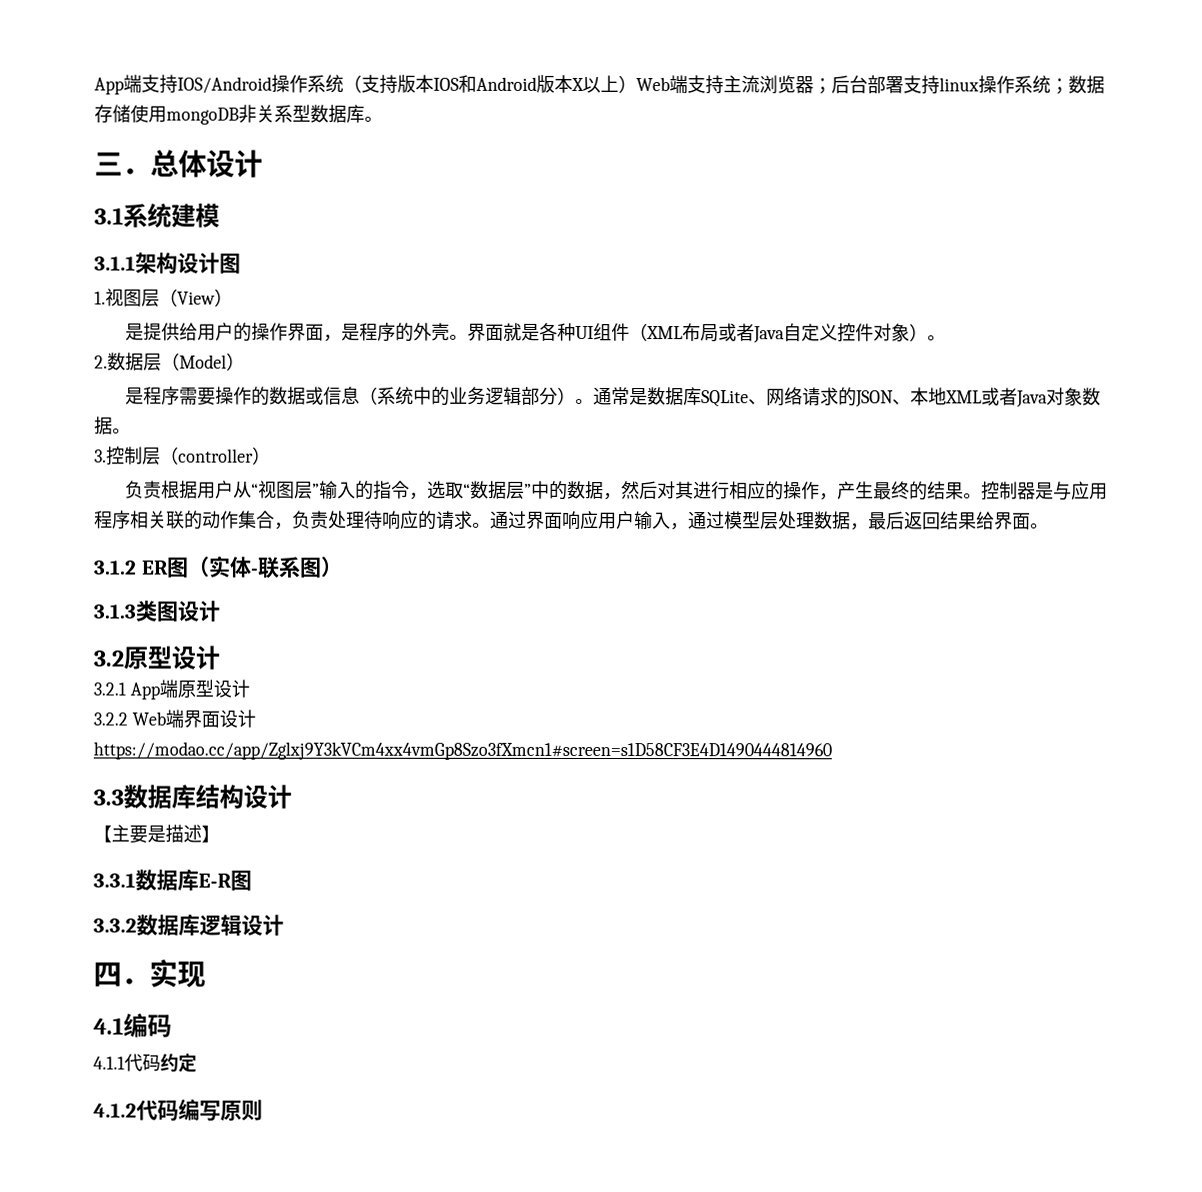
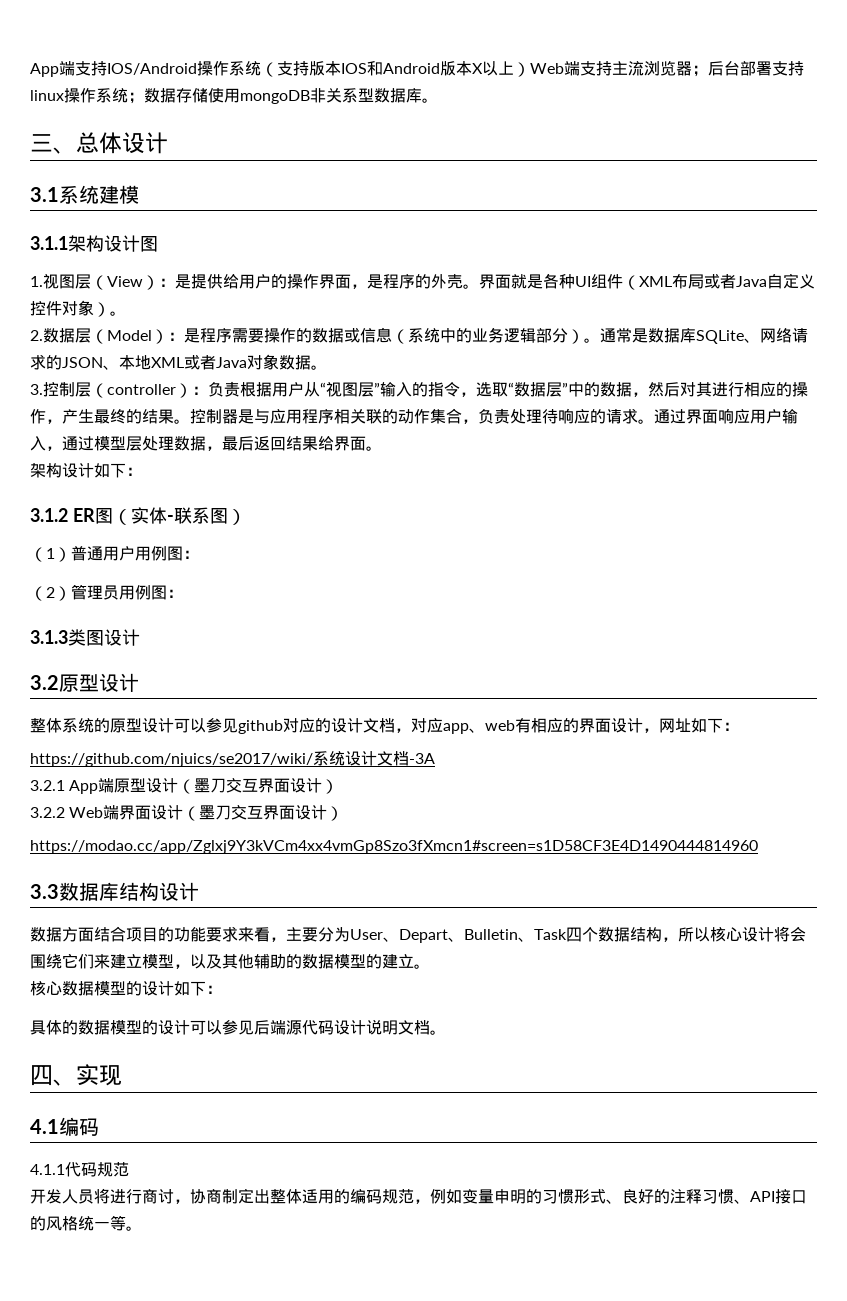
- 三．总体设计
+ 三、总体设计
- 1.视图层（View）
- 是提供给用户的操作界面，是程序的外壳。
+ 1.视图层（View）：是提供给用户的操作界面，是程序的外壳。
- 2.数据层（Model）
- 是程序需要操作的数据或信息（系统中的业务逻辑部分）。
+ 2.数据层（Model）：是程序需要操作的数据或信息（系统中的业务逻辑部分）。
- 3.控制层（controller）
- 负责根据用户从“视图层”输入的指令，选取“数据层”中的数据，然后对其进行相应的操作，产生最终的结果。
+ 3.控制层（controller）：负责根据用户从“视图层”输入的指令，选取“数据层”中的数据，然后对其进行相应的操作，产生最终的结果。
+ 架构设计如下：
+ （1）普通用户用例图：
+ （2）管理员用例图：
+ 整体系统的原型设计可以参见github对应的设计文档，对应app、web有相应的界面设计，网址如下：
+ https://github.com/njuics/se2017/wiki/系统设计文档-3A
- 3.2.1 App端原型设计
+ 3.2.1 App端原型设计（墨刀交互界面设计）
- 3.2.2 Web端界面设计
+ 3.2.2 Web端界面设计（墨刀交互界面设计）
- 【主要是描述】
- 3.3.1数据库E-R图
- 3.3.2数据库逻辑设计
- 四．实现
+ 数据方面结合项目的功能要求来看，主要分为User、Depart、Bulletin、Task四个数据结构，所以核心设计将会围绕它们来建立模型，以及其他辅助的数据模型的建立。
+ 核心数据模型的设计如下：
+ 具体的数据模型的设计可以参见后端源代码设计说明文档。
+ 四、实现
- 4.1.1代码约定
- 4.1.2代码编写原则
+ 4.1.1代码规范
+ 开发人员将进行商讨，协商制定出整体适用的编码规范，例如变量申明的习惯形式、良好的注释习惯、API接口的风格统一等。

